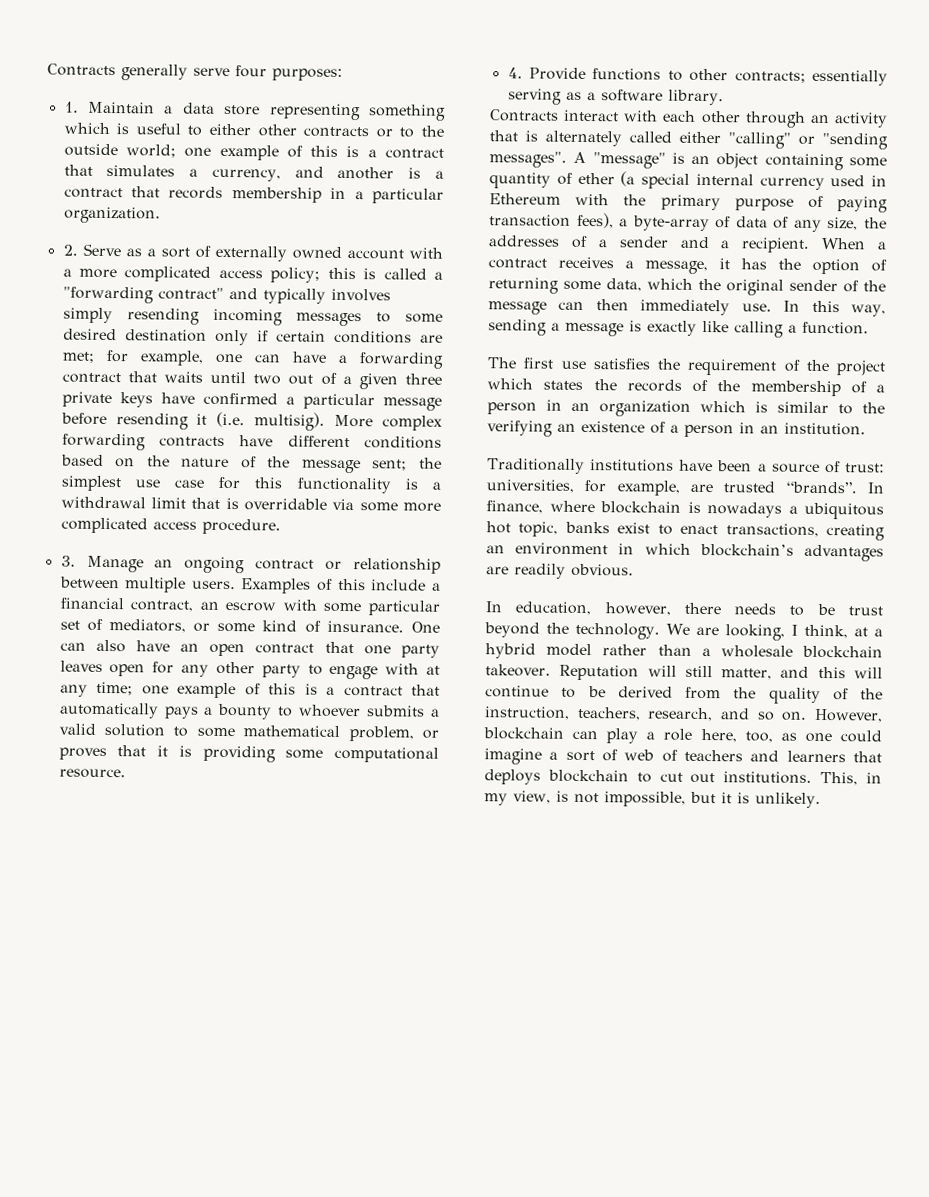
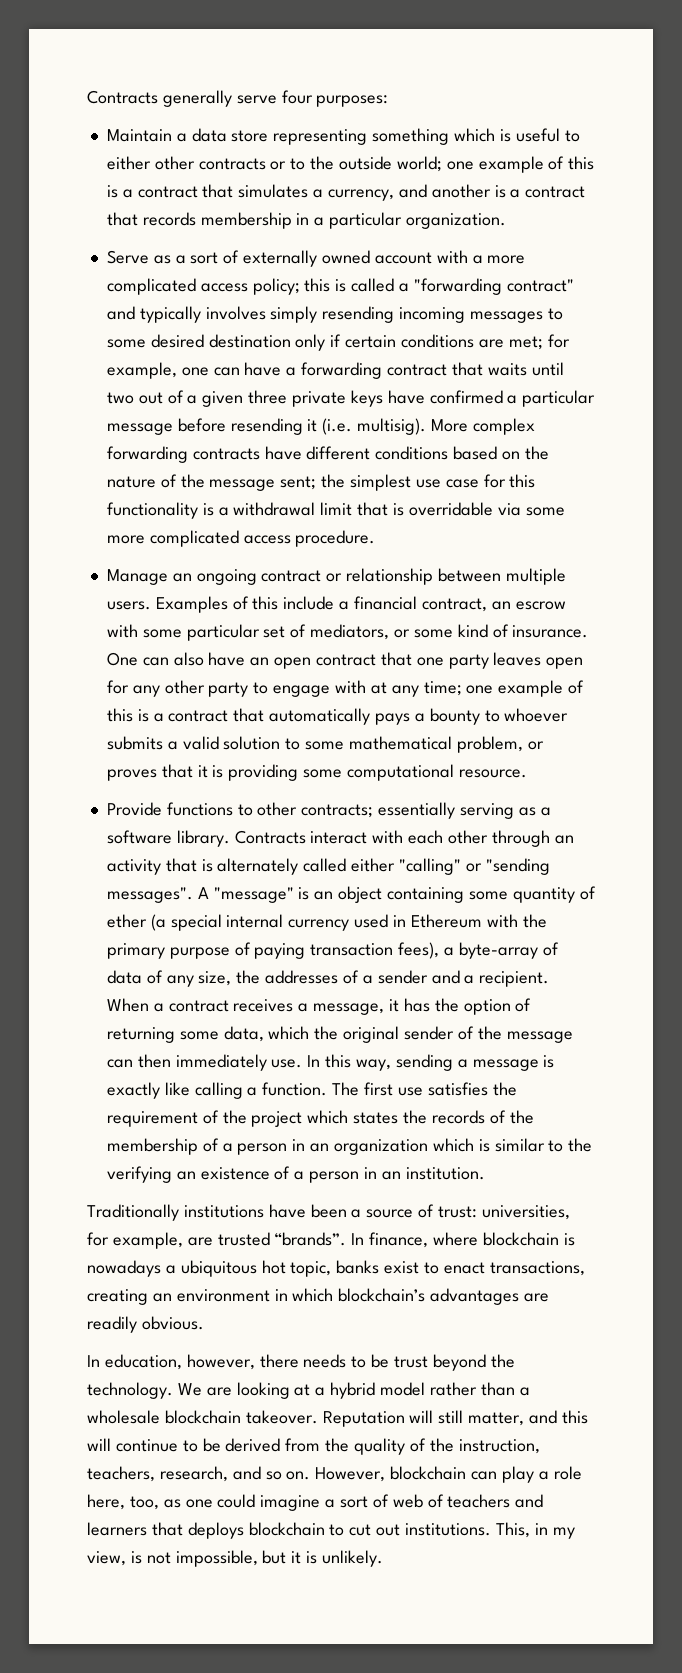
- 1. Maintain a data store representing something which is useful to either other contracts or to the outside world; one example of this is a contract that simulates a currency, and another is a contract that records membership in a particular organization.
+ Maintain a data store representing something which is useful to either other contracts or to the outside world; one example of this is a contract that simulates a currency, and another is a contract that records membership in a particular organization.
- 2. Serve as a sort of externally owned account with a more complicated access policy;
+ Serve as a sort of externally owned account with a more complicated access policy;
- 3. Manage an ongoing contract or relationship between multiple users.
+ Manage an ongoing contract or relationship between multiple users.
- 4. Provide functions to other contracts; essentially serving as a software library.
- Contracts interact with each other through an activity that is alternately called either "calling" or "sending messages".
+ Provide functions to other contracts; essentially serving as a software library. Contracts interact with each other through an activity that is alternately called either "calling" or "sending messages".
- In this way, sending a message is exactly like calling a function.
- The first use satisfies the requirement of the project which states the records of the membership of a person in an organization which is similar to the verifying an existence of a person in an institution.
+ In this way, sending a message is exactly like calling a function. The first use satisfies the requirement of the project which states the records of the membership of a person in an organization which is similar to the verifying an existence of a person in an institution.
- We are looking, I think, at a hybrid model rather than a wholesale blockchain takeover.
+ We are looking at a hybrid model rather than a wholesale blockchain takeover.

